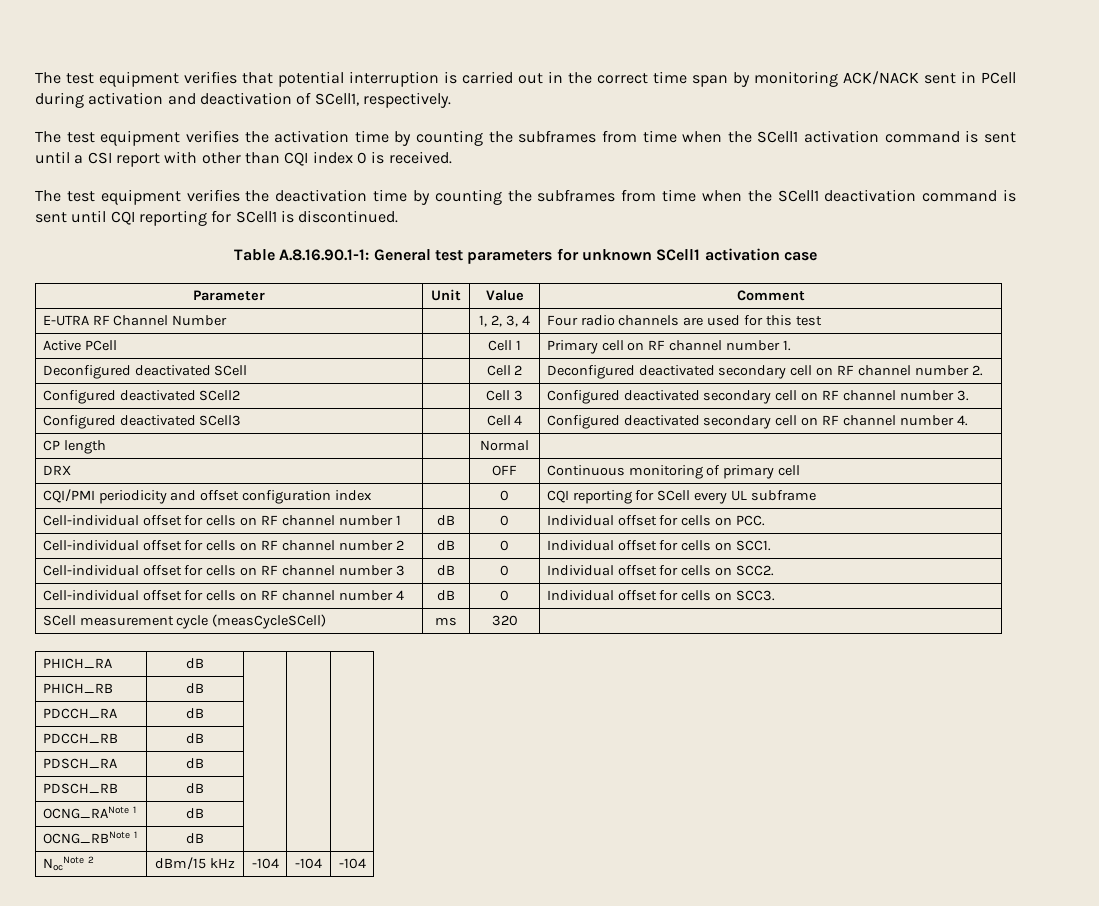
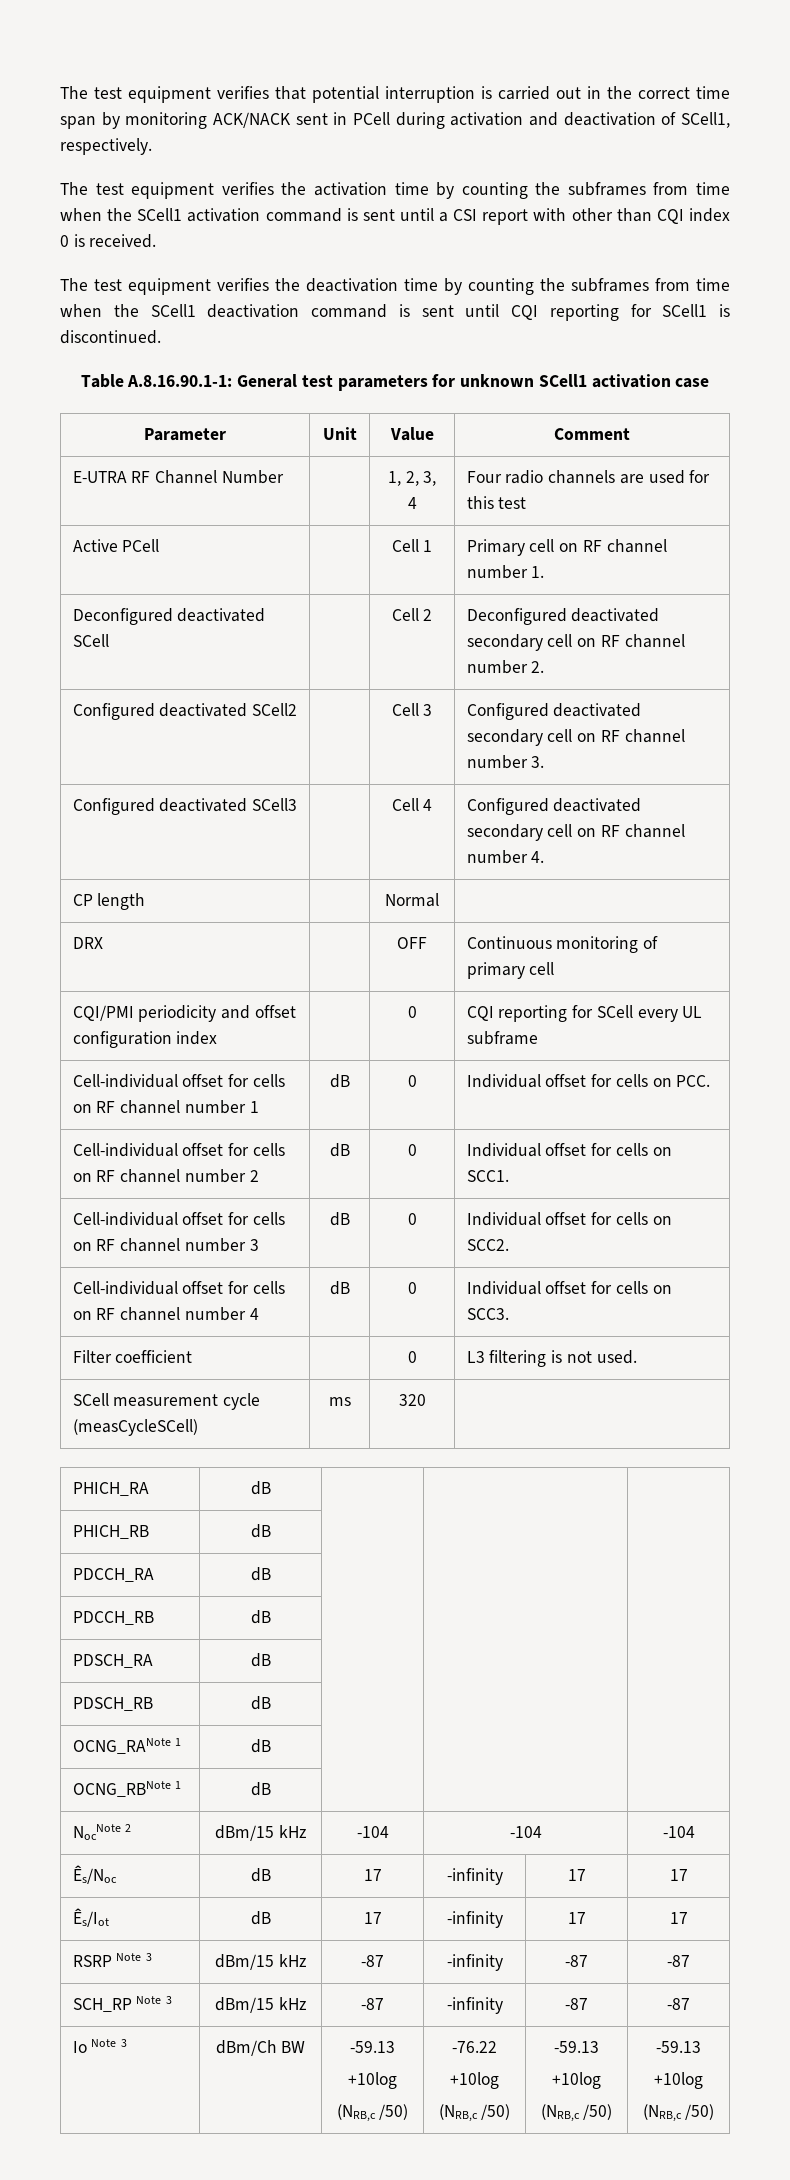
+ Filter coefficient | | 0 | L3 filtering is not used.
+ Ês/Noc | dB | 17 | -infinity | 17 | 17
+ Ês/Iot | dB | 17 | -infinity | 17 | 17
+ RSRP Note 3 | dBm/15 kHz | -87 | -infinity | -87 | -87
+ SCH_RP Note 3 | dBm/15 kHz | -87 | -infinity | -87 | -87
+ Io Note 3 | dBm/Ch BW | -59.13
+ +10log
+ (NRB,c /50) | -76.22
+ +10log
+ (NRB,c /50) | -59.13
+ +10log
+ (NRB,c /50) | -59.13
+ +10log
+ (NRB,c /50)

